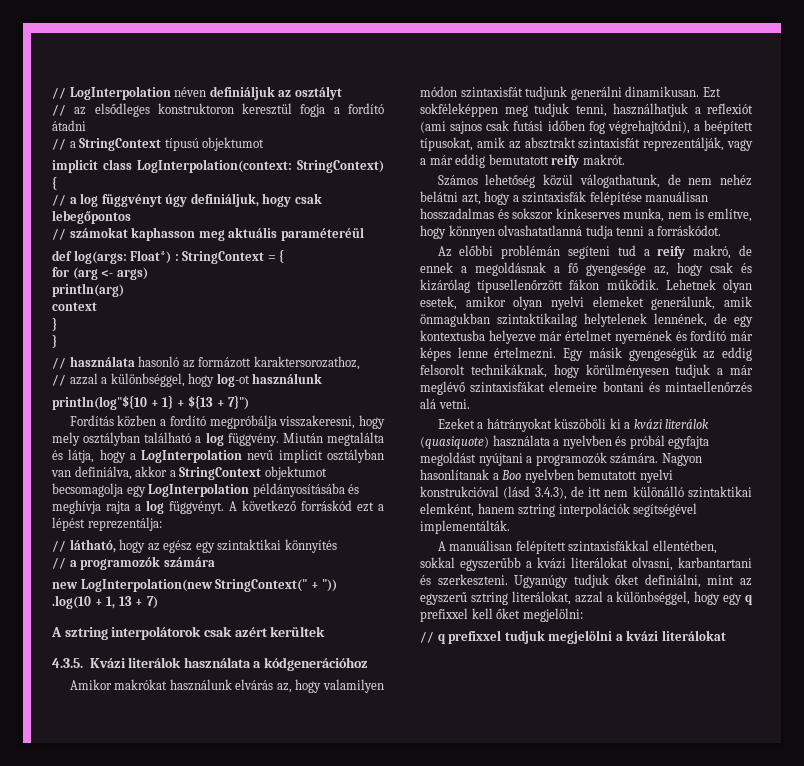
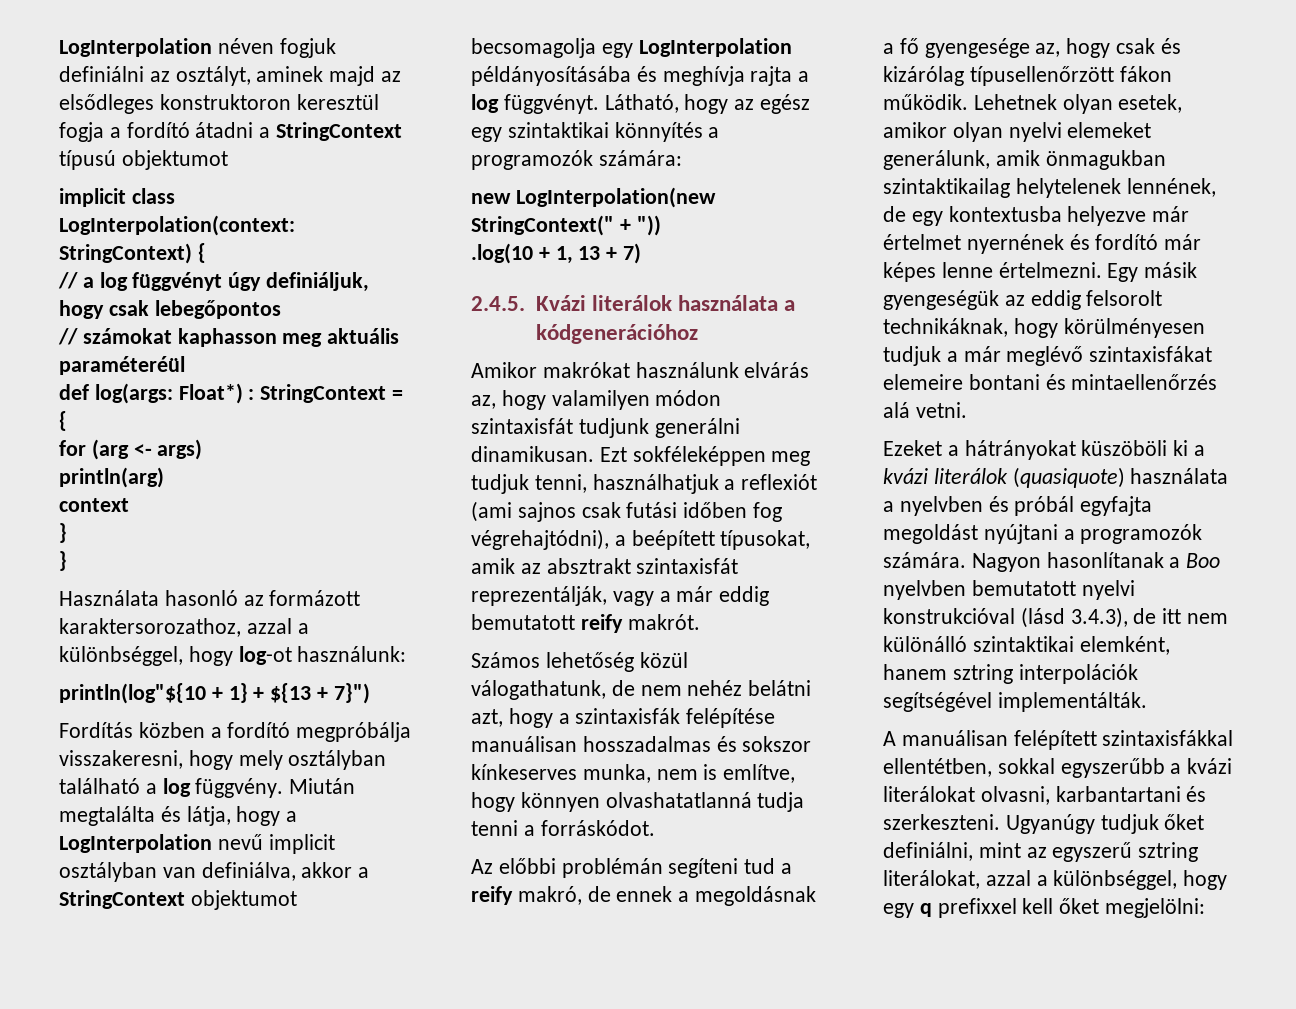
- // LogInterpolation néven definiáljuk az osztályt
- // az elsődleges konstruktoron keresztül fogja a fordító átadni
- // a StringContext típusú objektumot
+ LogInterpolation néven fogjuk definiálni az osztályt, aminek majd az elsődleges konstruktoron keresztül fogja a fordító átadni a StringContext típusú objektumot
- // használata hasonló az formázott karaktersorozathoz,
- // azzal a különbséggel, hogy log-ot használunk
+ Használata hasonló az formázott karaktersorozathoz, azzal a különbséggel, hogy log-ot használunk:
- A következő forráskód ezt a lépést reprezentálja:
- // látható, hogy az egész egy szintaktikai könnyítés
- // a programozók számára
+ Látható, hogy az egész egy szintaktikai könnyítés a programozók számára:
- A sztring interpolátorok csak azért kerültek
- 4.3.5. Kvázi literálok használata a kódgenerációhoz
+ 2.4.5. Kvázi literálok használata a kódgenerációhoz
- // q prefixxel tudjuk megjelölni a kvázi literálokat

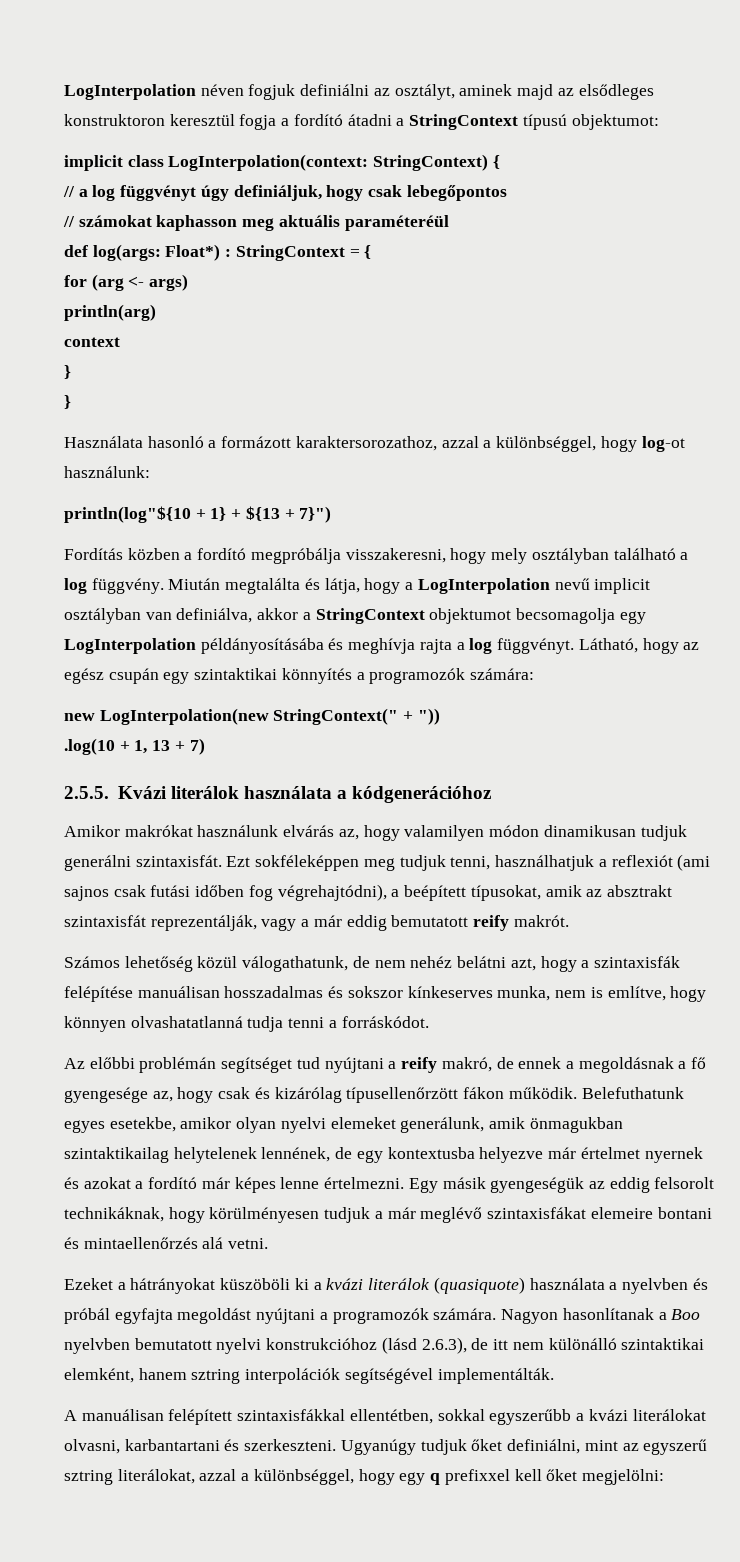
- LogInterpolation néven fogjuk definiálni az osztályt, aminek majd az elsődleges konstruktoron keresztül fogja a fordító átadni a StringContext típusú objektumot
+ LogInterpolation néven fogjuk definiálni az osztályt, aminek majd az elsődleges konstruktoron keresztül fogja a fordító átadni a StringContext típusú objektumot:
- Használata hasonló az formázott karaktersorozathoz, azzal a különbséggel, hogy log-ot használunk:
+ Használata hasonló a formázott karaktersorozathoz, azzal a különbséggel, hogy log-ot használunk:
- Látható, hogy az egész egy szintaktikai könnyítés a programozók számára:
+ Látható, hogy az egész csupán egy szintaktikai könnyítés a programozók számára:
- 2.4.5. Kvázi literálok használata a kódgenerációhoz
+ 2.5.5. Kvázi literálok használata a kódgenerációhoz
- Amikor makrókat használunk elvárás az, hogy valamilyen módon szintaxisfát tudjunk generálni dinamikusan.
+ Amikor makrókat használunk elvárás az, hogy valamilyen módon dinamikusan tudjuk generálni szintaxisfát.
- Az előbbi problémán segíteni tud a reify makró, de ennek a megoldásnak a fő gyengesége az, hogy csak és kizárólag típusellenőrzött fákon működik.
+ Az előbbi problémán segítséget tud nyújtani a reify makró, de ennek a megoldásnak a fő gyengesége az, hogy csak és kizárólag típusellenőrzött fákon működik.
- Lehetnek olyan esetek, amikor olyan nyelvi elemeket generálunk, amik önmagukban szintaktikailag helytelenek lennének, de egy kontextusba helyezve már értelmet nyernének és fordító már képes lenne értelmezni.
+ Belefuthatunk egyes esetekbe, amikor olyan nyelvi elemeket generálunk, amik önmagukban szintaktikailag helytelenek lennének, de egy kontextusba helyezve már értelmet nyernek és azokat a fordító már képes lenne értelmezni.
- Nagyon hasonlítanak a Boo nyelvben bemutatott nyelvi konstrukcióval (lásd 3.4.3), de itt nem különálló szintaktikai elemként, hanem sztring interpolációk segítségével implementálták.
+ Nagyon hasonlítanak a Boo nyelvben bemutatott nyelvi konstrukcióhoz (lásd 2.6.3), de itt nem különálló szintaktikai elemként, hanem sztring interpolációk segítségével implementálták.

